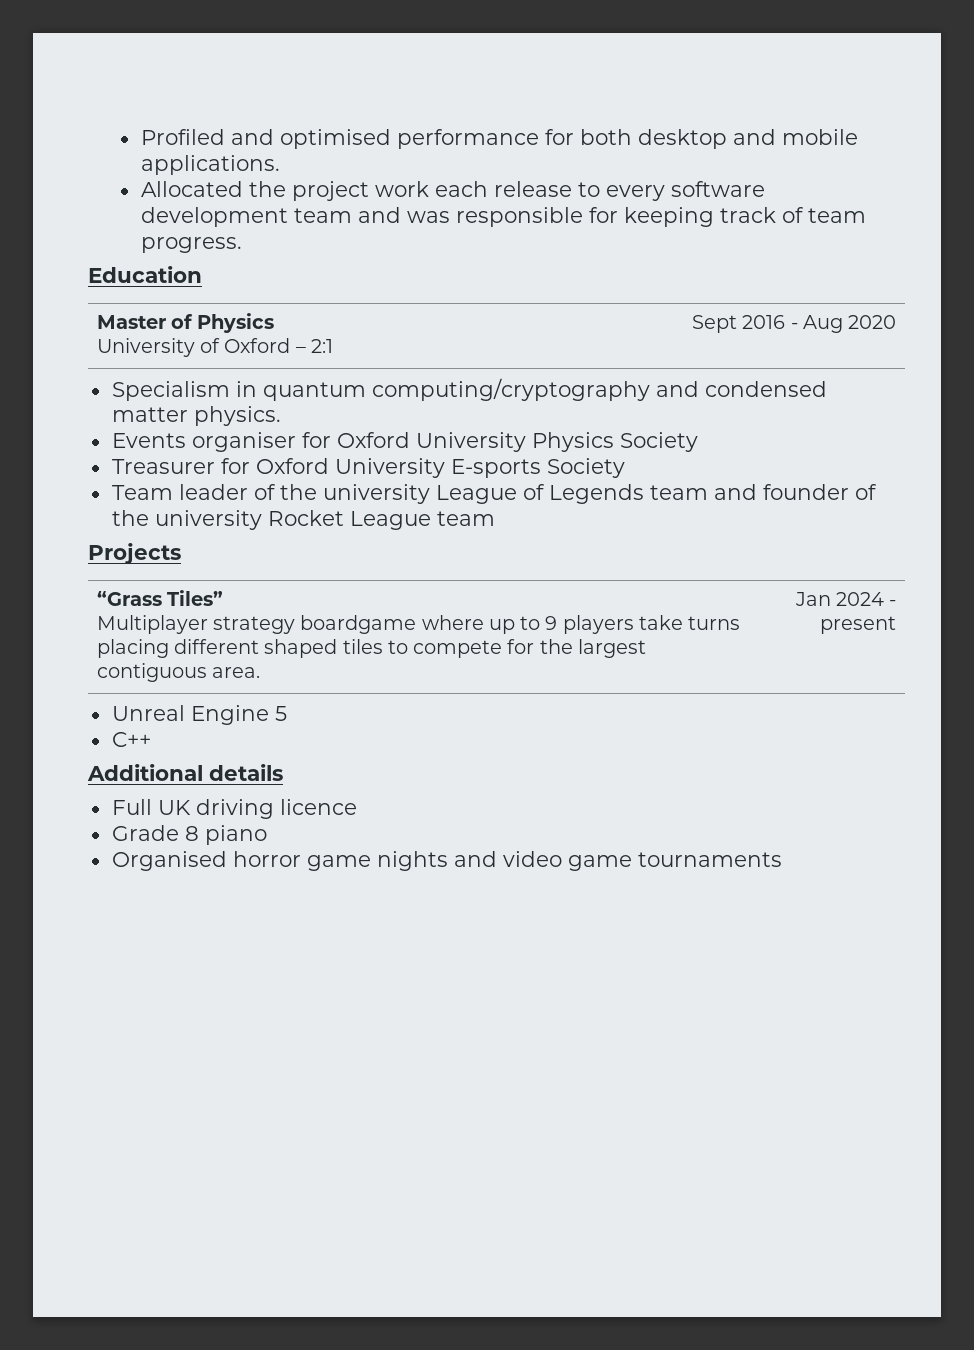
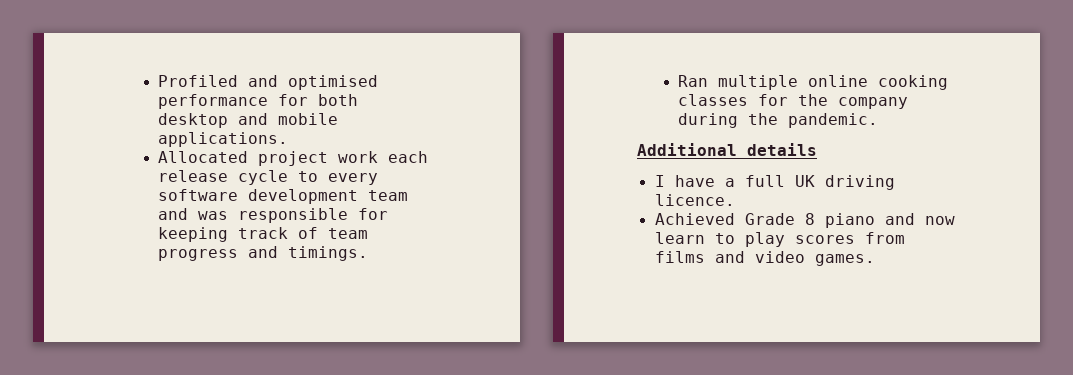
- Allocated the project work each release to every software development team and was responsible for keeping track of team progress.
- Education
- Master of Physics
- University of Oxford – 2:1 | Sept 2016 - Aug 2020
- Specialism in quantum computing/cryptography and condensed matter physics.
- Events organiser for Oxford University Physics Society
- Treasurer for Oxford University E-sports Society
- Team leader of the university League of Legends team and founder of the university Rocket League team
- Projects
- “Grass Tiles”
- Multiplayer strategy boardgame where up to 9 players take turns placing different shaped tiles to compete for the largest contiguous area. | Jan 2024 - present
- Unreal Engine 5
- C++
+ Allocated project work each release cycle to every software development team and was responsible for keeping track of team progress and timings.
+ Ran multiple online cooking classes for the company during the pandemic.
  Additional details
- Full UK driving licence
- Grade 8 piano
- Organised horror game nights and video game tournaments
+ I have a full UK driving licence.
+ Achieved Grade 8 piano and now learn to play scores from films and video games.

